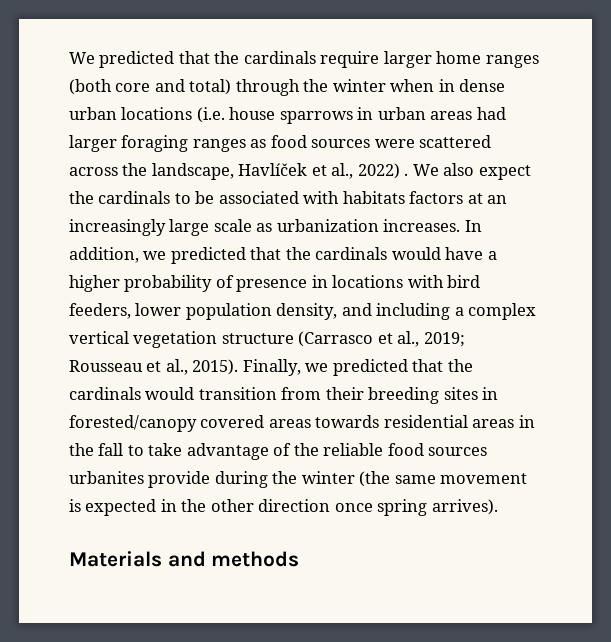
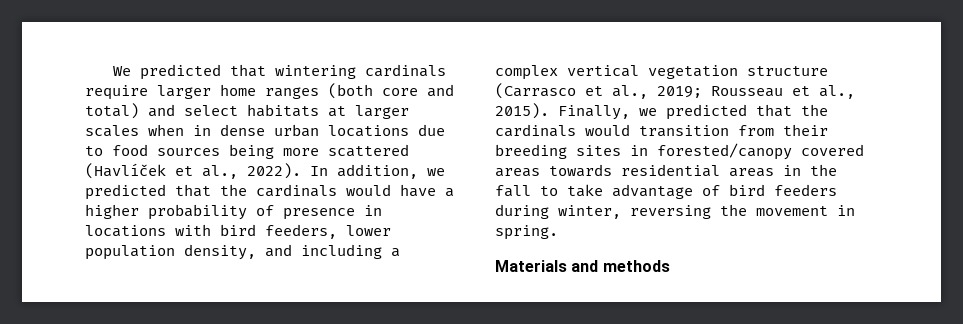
- We predicted that the cardinals require larger home ranges (both core and total) through the winter when in dense urban locations (i.e. house sparrows in urban areas had larger foraging ranges as food sources were scattered across the landscape, Havlíček et al., 2022) . We also expect the cardinals to be associated with habitats factors at an increasingly large scale as urbanization increases.
+ We predicted that wintering cardinals require larger home ranges (both core and total) and select habitats at larger scales when in dense urban locations due to food sources being more scattered (Havlíček et al., 2022).
- Finally, we predicted that the cardinals would transition from their breeding sites in forested/canopy covered areas towards residential areas in the fall to take advantage of the reliable food sources urbanites provide during the winter (the same movement is expected in the other direction once spring arrives).
+ Finally, we predicted that the cardinals would transition from their breeding sites in forested/canopy covered areas towards residential areas in the fall to take advantage of bird feeders during winter, reversing the movement in spring.

